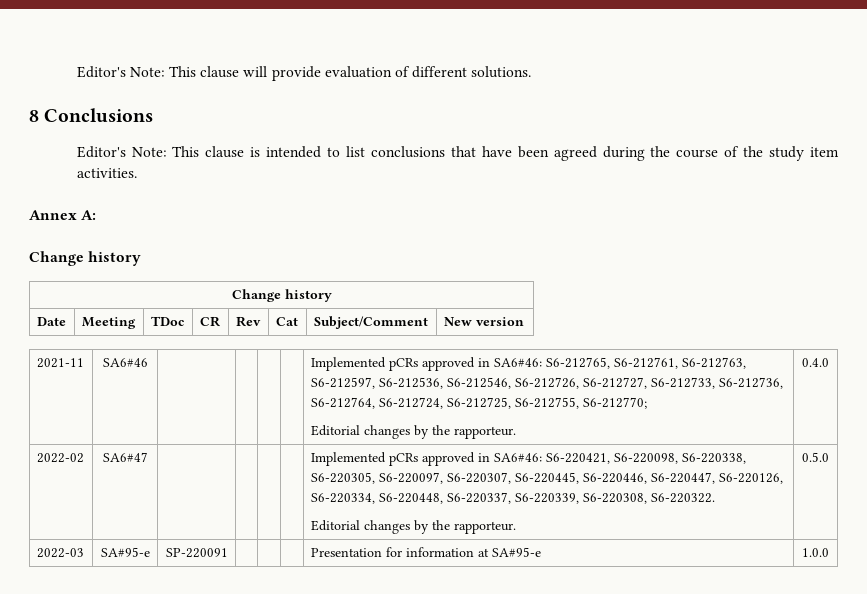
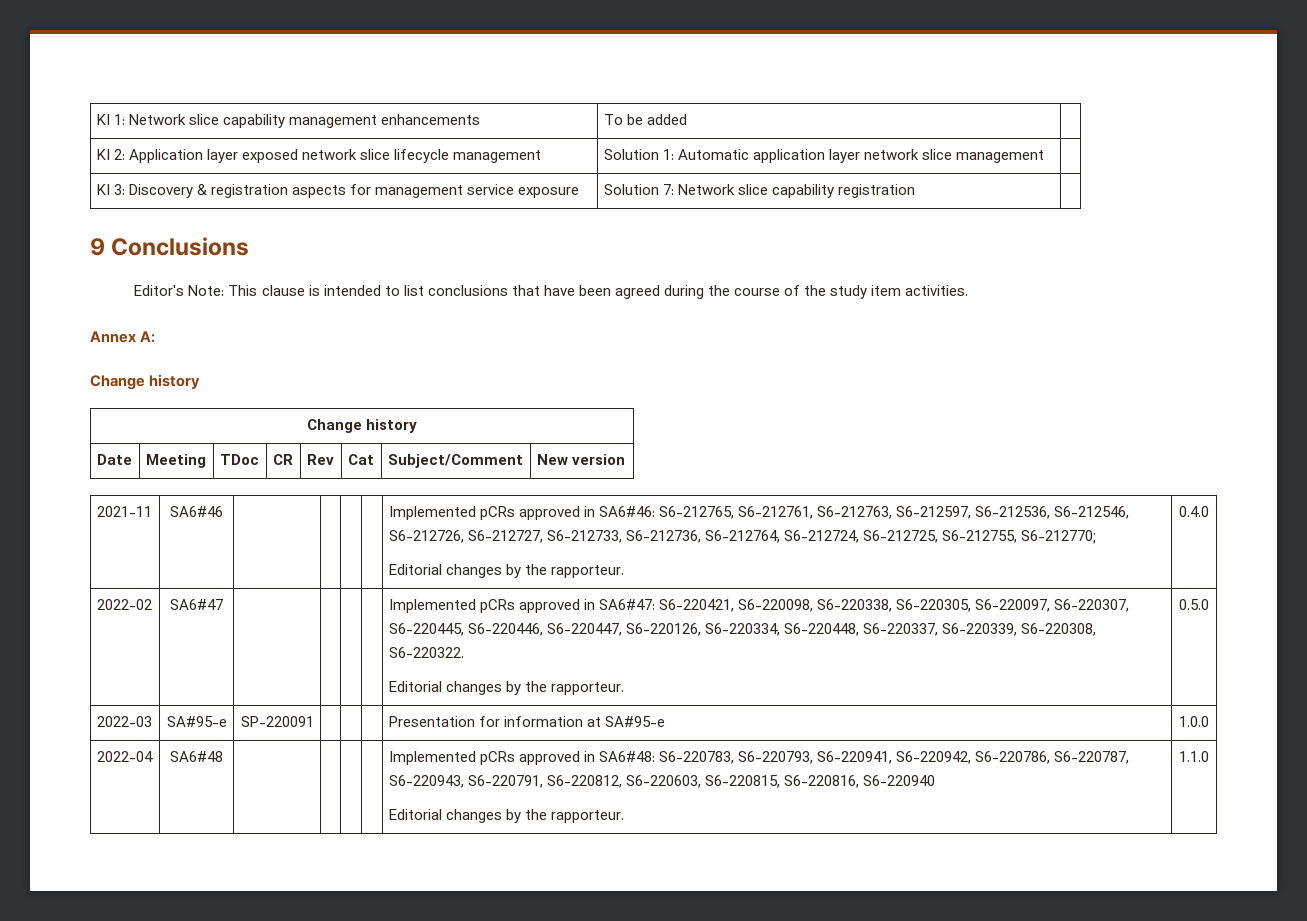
- Editor's Note: This clause will provide evaluation of different solutions.
- 8 Conclusions
+ KI 1: Network slice capability management enhancements | To be added |
+ KI 2: Application layer exposed network slice lifecycle management | Solution 1: Automatic application layer network slice management |
+ KI 3: Discovery & registration aspects for management service exposure | Solution 7: Network slice capability registration |
+ 9 Conclusions
- 2022-02 | SA6#47 | | | | | Implemented pCRs approved in SA6#46: S6-220421, S6-220098, S6-220338, S6-220305, S6-220097, S6-220307, S6-220445, S6-220446, S6-220447, S6-220126, S6-220334, S6-220448, S6-220337, S6-220339, S6-220308, S6-220322.
+ 2022-02 | SA6#47 | | | | | Implemented pCRs approved in SA6#47: S6-220421, S6-220098, S6-220338, S6-220305, S6-220097, S6-220307, S6-220445, S6-220446, S6-220447, S6-220126, S6-220334, S6-220448, S6-220337, S6-220339, S6-220308, S6-220322.
+ 2022-04 | SA6#48 | | | | | Implemented pCRs approved in SA6#48: S6-220783, S6-220793, S6-220941, S6-220942, S6-220786, S6-220787, S6-220943, S6-220791, S6-220812, S6-220603, S6-220815, S6-220816, S6-220940
+ Editorial changes by the rapporteur. | 1.1.0

